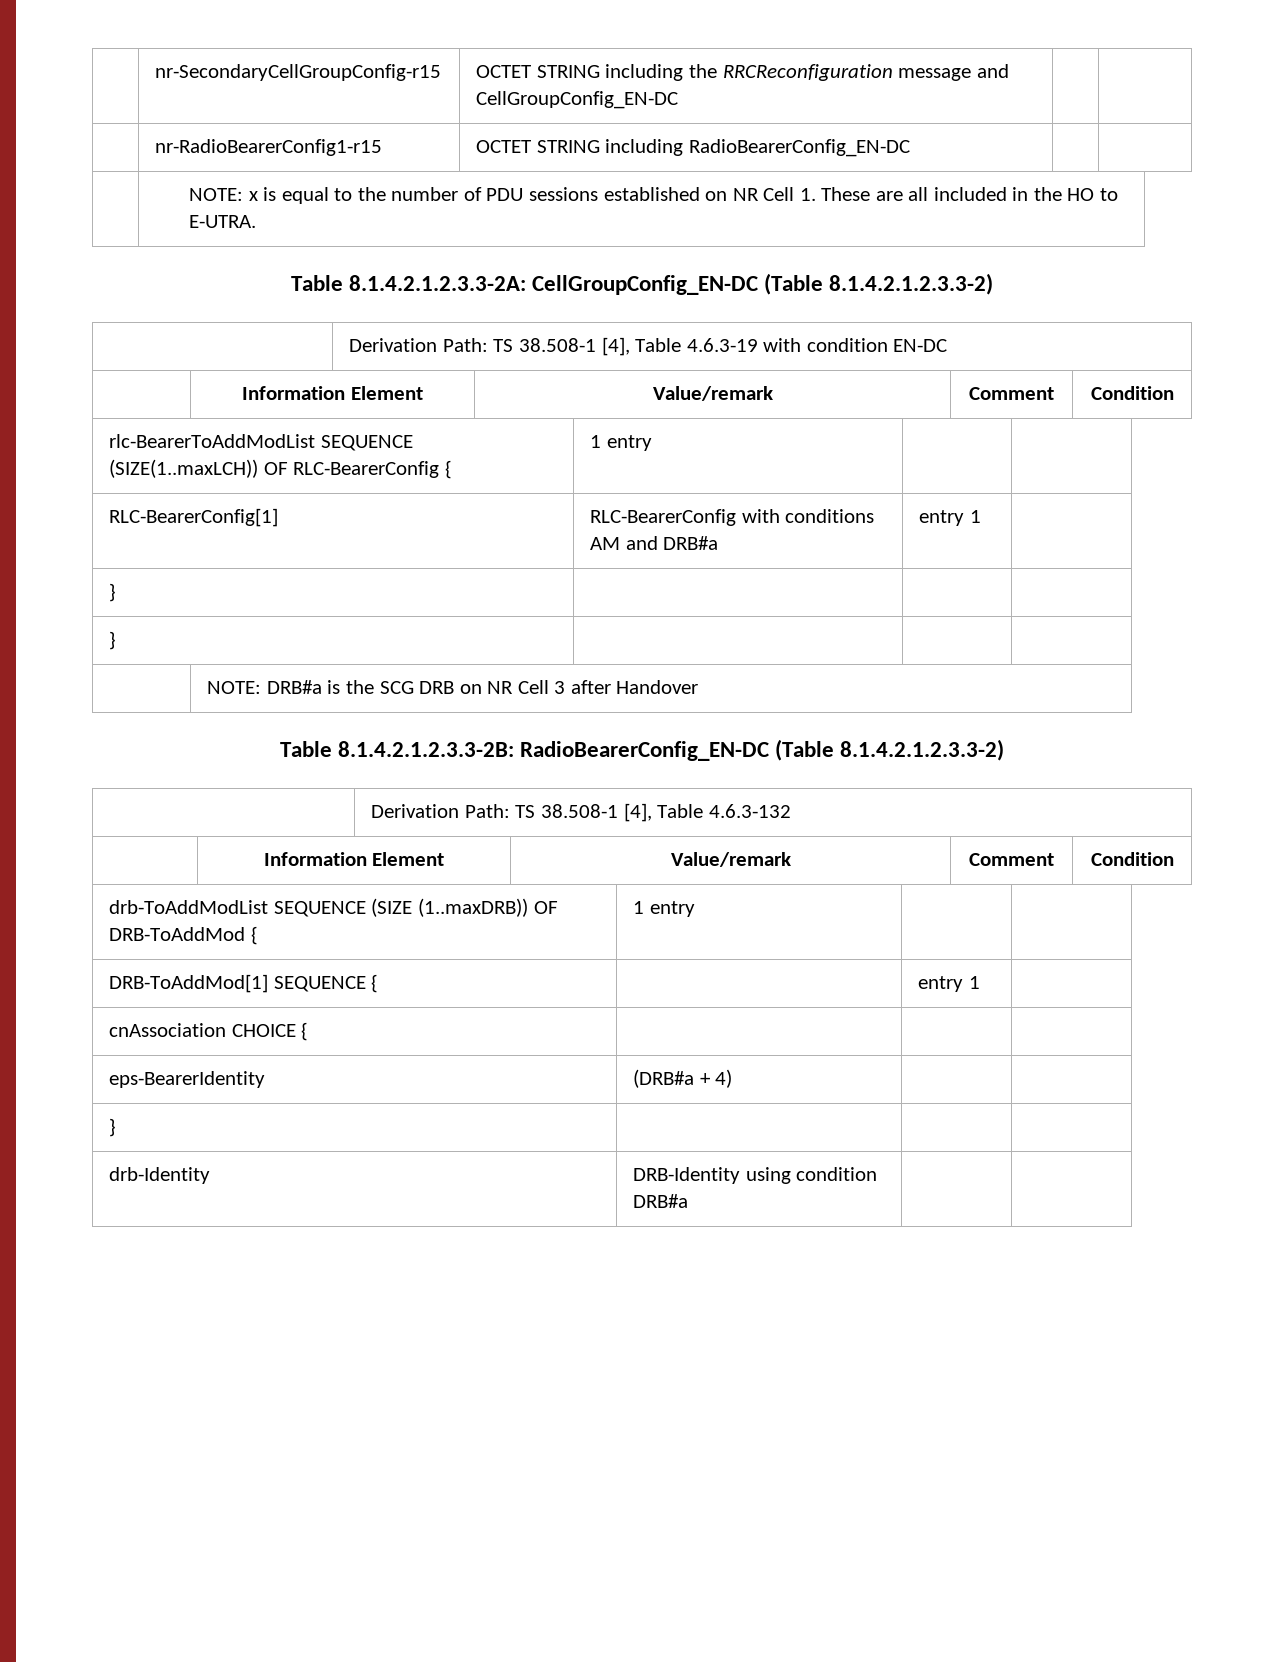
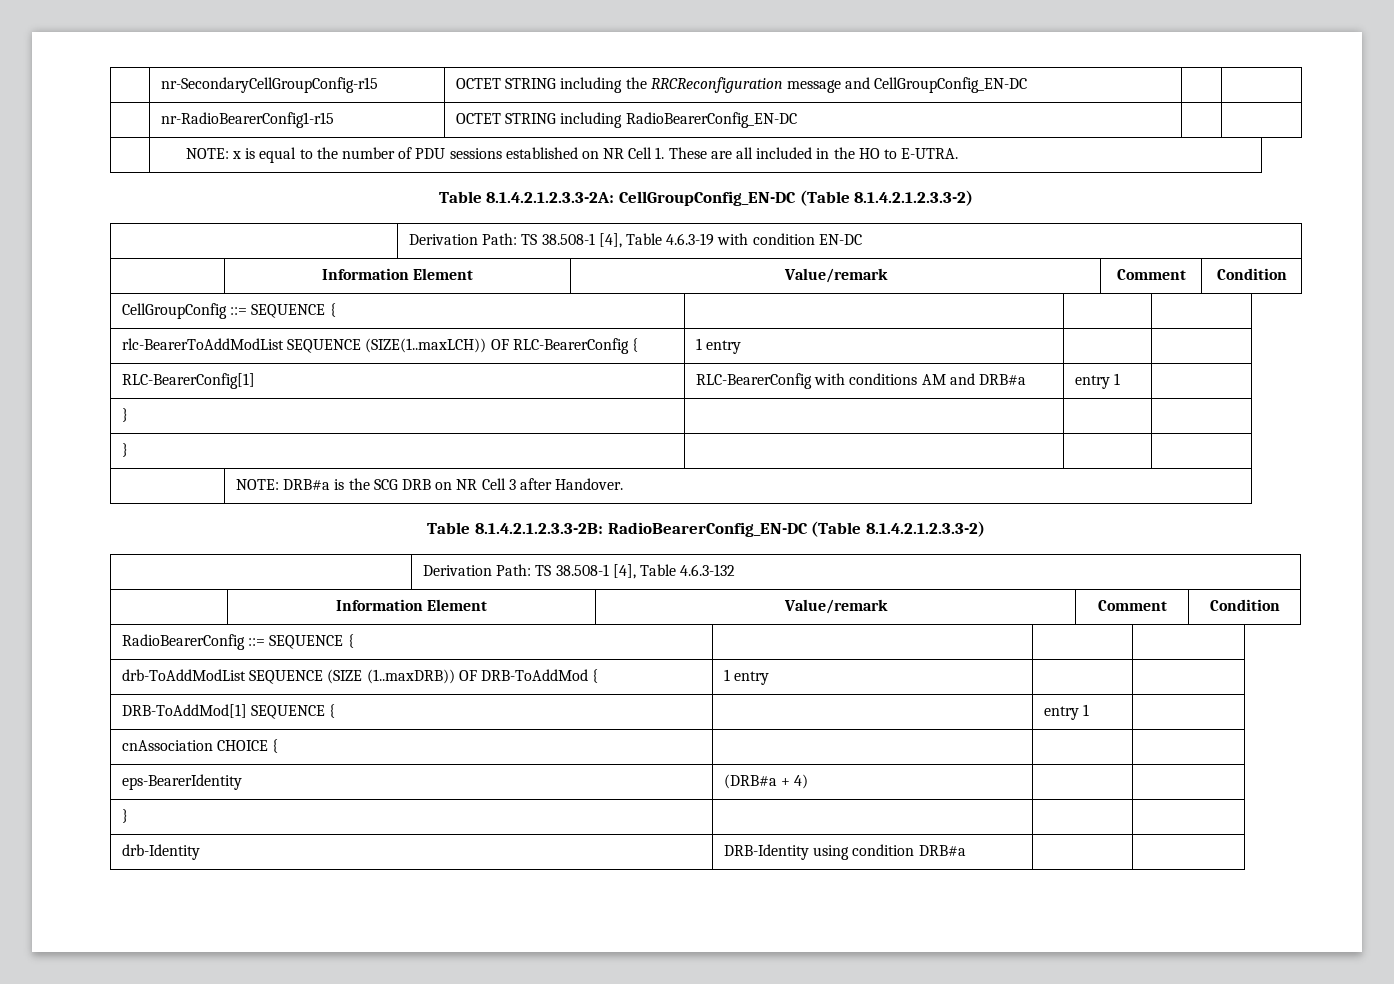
+ CellGroupConfig ::= SEQUENCE { | | |
- | NOTE: DRB#a is the SCG DRB on NR Cell 3 after Handover
+ | NOTE: DRB#a is the SCG DRB on NR Cell 3 after Handover.
+ RadioBearerConfig ::= SEQUENCE { | | |

